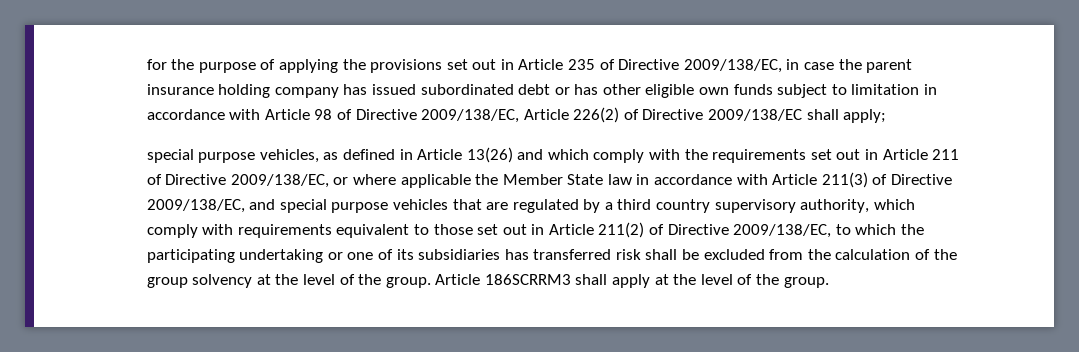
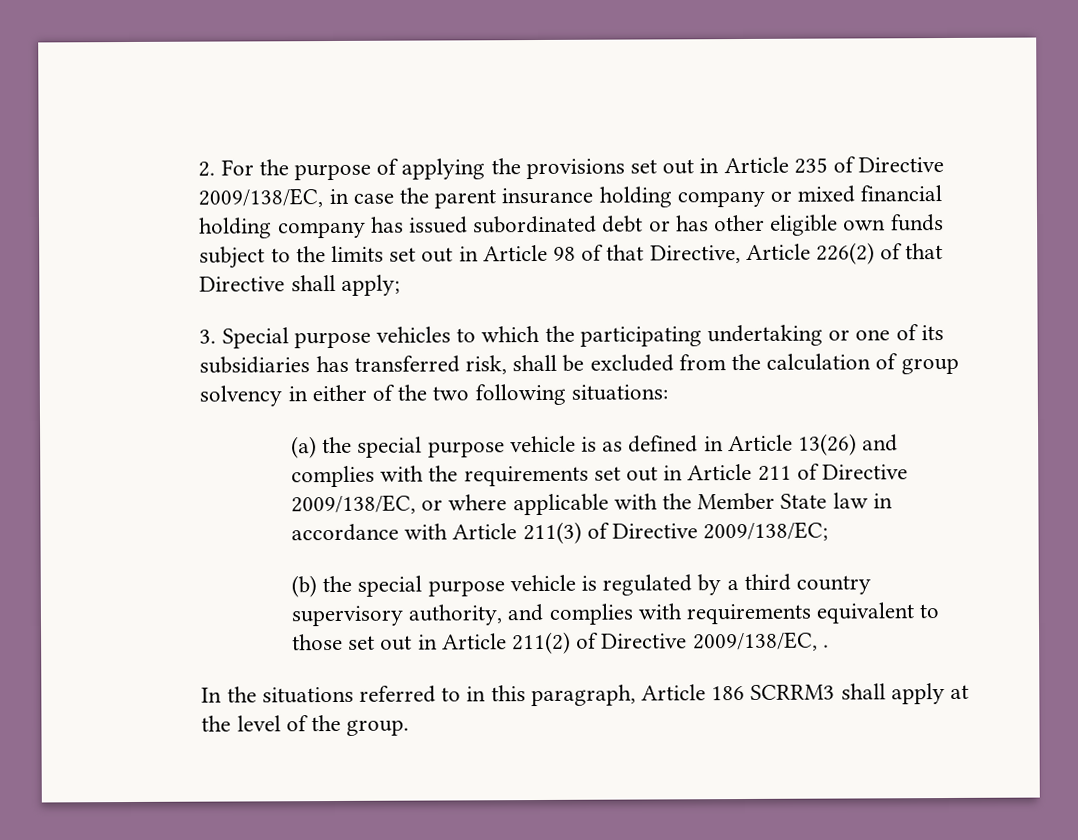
- for the purpose of applying the provisions set out in Article 235 of Directive 2009/138/EC, in case the parent insurance holding company has issued subordinated debt or has other eligible own funds subject to limitation in accordance with Article 98 of Directive 2009/138/EC, Article 226(2) of Directive 2009/138/EC shall apply;
+ 2. For the purpose of applying the provisions set out in Article 235 of Directive 2009/138/EC, in case the parent insurance holding company or mixed financial holding company has issued subordinated debt or has other eligible own funds subject to the limits set out in Article 98 of that Directive, Article 226(2) of that Directive shall apply;
- special purpose vehicles, as defined in Article 13(26) and which comply with the requirements set out in Article 211 of Directive 2009/138/EC, or where applicable the Member State law in accordance with Article 211(3) of Directive 2009/138/EC, and special purpose vehicles that are regulated by a third country supervisory authority, which comply with requirements equivalent to those set out in Article 211(2) of Directive 2009/138/EC, to which the participating undertaking or one of its subsidiaries has transferred risk shall be excluded from the calculation of the group solvency at the level of the group. Article 186SCRRM3 shall apply at the level of the group.
+ 3. Special purpose vehicles to which the participating undertaking or one of its subsidiaries has transferred risk, shall be excluded from the calculation of group solvency in either of the two following situations:
+ (a) the special purpose vehicle is as defined in Article 13(26) and complies with the requirements set out in Article 211 of Directive 2009/138/EC, or where applicable with the Member State law in accordance with Article 211(3) of Directive 2009/138/EC;
+ (b) the special purpose vehicle is regulated by a third country supervisory authority, and complies with requirements equivalent to those set out in Article 211(2) of Directive 2009/138/EC, .
+ In the situations referred to in this paragraph, Article 186 SCRRM3 shall apply at the level of the group.

